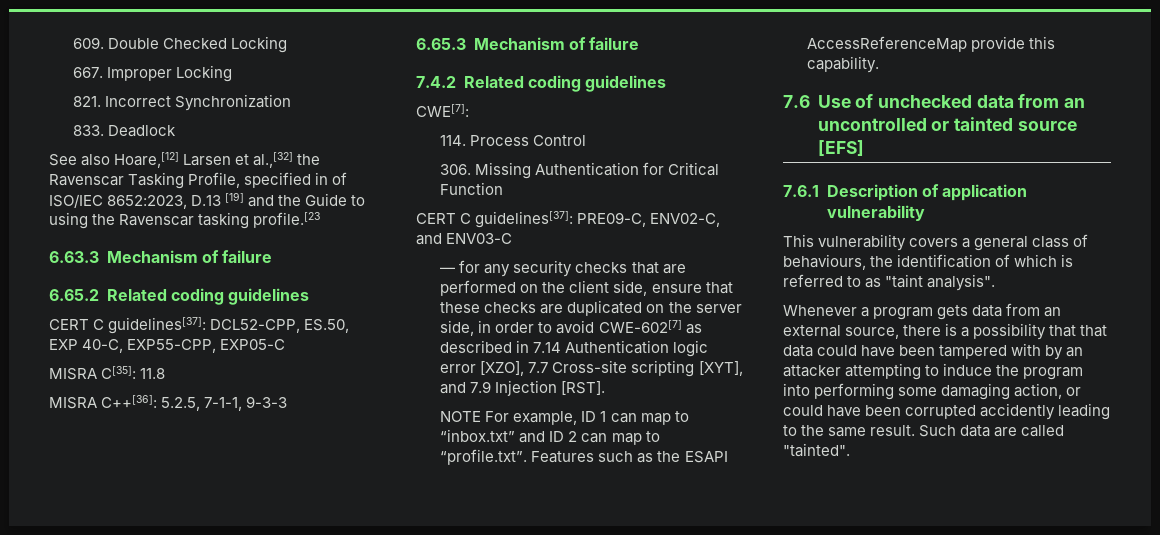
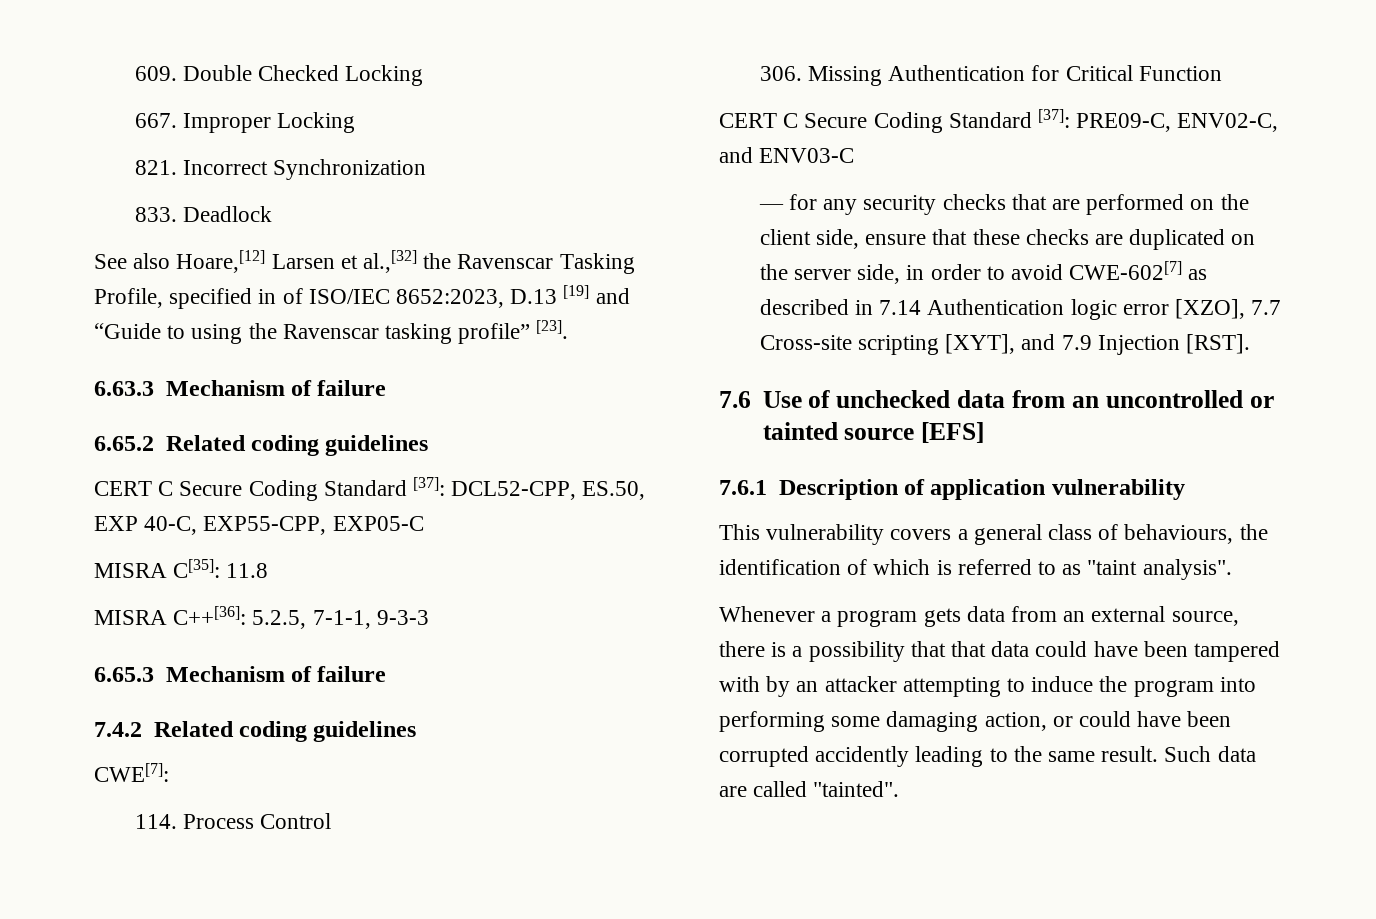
- See also Hoare,[12] Larsen et al.,[32] the Ravenscar Tasking Profile, specified in of ISO/IEC 8652:2023, D.13 [19] and the Guide to using the Ravenscar tasking profile.[23
+ See also Hoare,[12] Larsen et al.,[32] the Ravenscar Tasking Profile, specified in of ISO/IEC 8652:2023, D.13 [19] and “Guide to using the Ravenscar tasking profile” [23].
- CERT C guidelines[37]: DCL52-CPP, ES.50, EXP 40-C, EXP55-CPP, EXP05-C
+ CERT C Secure Coding Standard [37]: DCL52-CPP, ES.50, EXP 40-C, EXP55-CPP, EXP05-C
- CERT C guidelines[37]: PRE09-C, ENV02-C, and ENV03-C
+ CERT C Secure Coding Standard [37]: PRE09-C, ENV02-C, and ENV03-C
- NOTE For example, ID 1 can map to “inbox.txt” and ID 2 can map to “profile.txt”. Features such as the ESAPI AccessReferenceMap provide this capability.

